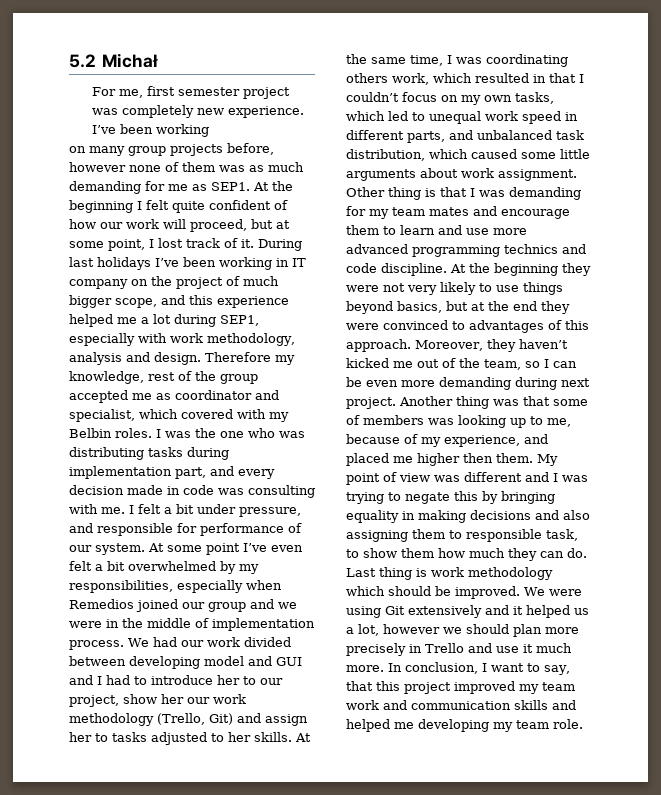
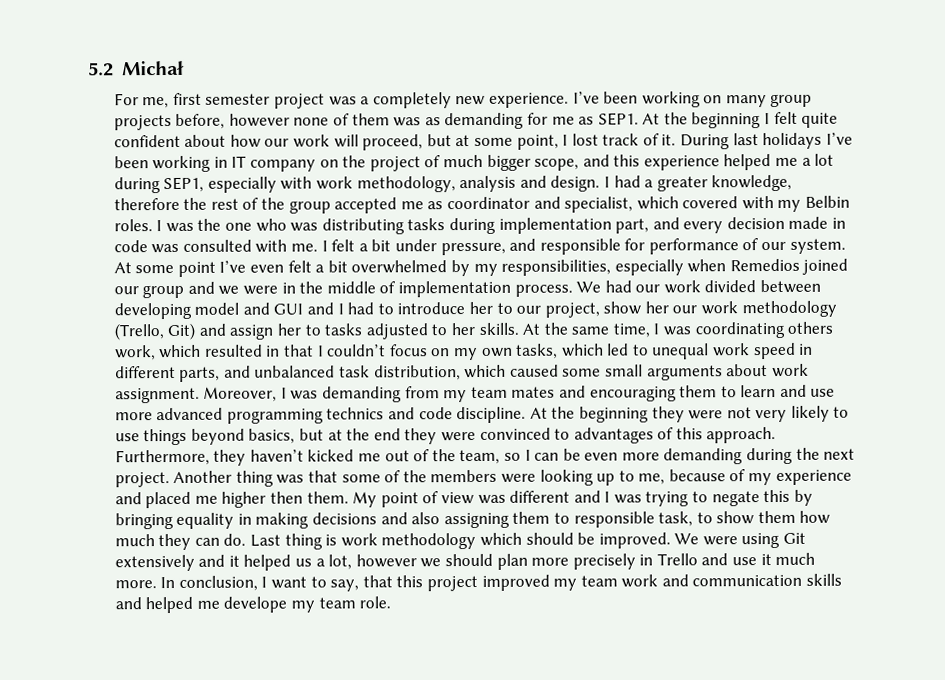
- For me, first semester project was completely new experience. I’ve been working
- on many group projects before, however none of them was as much demanding for me as SEP1.
+ For me, first semester project was a completely new experience. I’ve been working on many group projects before, however none of them was as demanding for me as SEP1.
- At the beginning I felt quite confident of how our work will proceed, but at some point, I lost track of it.
+ At the beginning I felt quite confident about how our work will proceed, but at some point, I lost track of it.
- Therefore my knowledge, rest of the group accepted me as coordinator and specialist, which covered with my Belbin roles.
+ I had a greater knowledge, therefore the rest of the group accepted me as coordinator and specialist, which covered with my Belbin roles.
- I was the one who was distributing tasks during implementation part, and every decision made in code was consulting with me.
+ I was the one who was distributing tasks during implementation part, and every decision made in code was consulted with me.
- At the same time, I was coordinating others work, which resulted in that I couldn’t focus on my own tasks, which led to unequal work speed in different parts, and unbalanced task distribution, which caused some little arguments about work assignment.
+ At the same time, I was coordinating others work, which resulted in that I couldn’t focus on my own tasks, which led to unequal work speed in different parts, and unbalanced task distribution, which caused some small arguments about work assignment.
- Other thing is that I was demanding for my team mates and encourage them to learn and use more advanced programming technics and code discipline.
+ Moreover, I was demanding from my team mates and encouraging them to learn and use more advanced programming technics and code discipline.
- Moreover, they haven’t kicked me out of the team, so I can be even more demanding during next project.
+ Furthermore, they haven’t kicked me out of the team, so I can be even more demanding during the next project.
- Another thing was that some of members was looking up to me, because of my experience, and placed me higher then them.
+ Another thing was that some of the members were looking up to me, because of my experience and placed me higher then them.
- In conclusion, I want to say, that this project improved my team work and communication skills and helped me developing my team role.
+ In conclusion, I want to say, that this project improved my team work and communication skills and helped me develope my team role.

